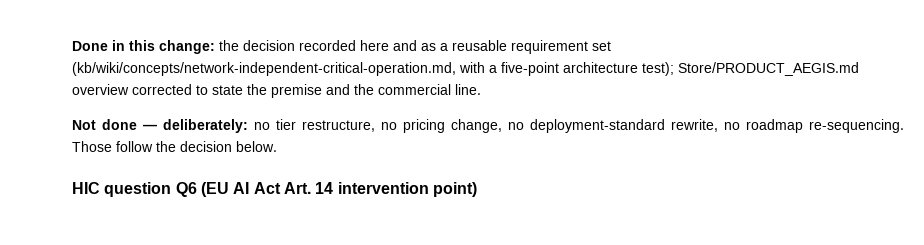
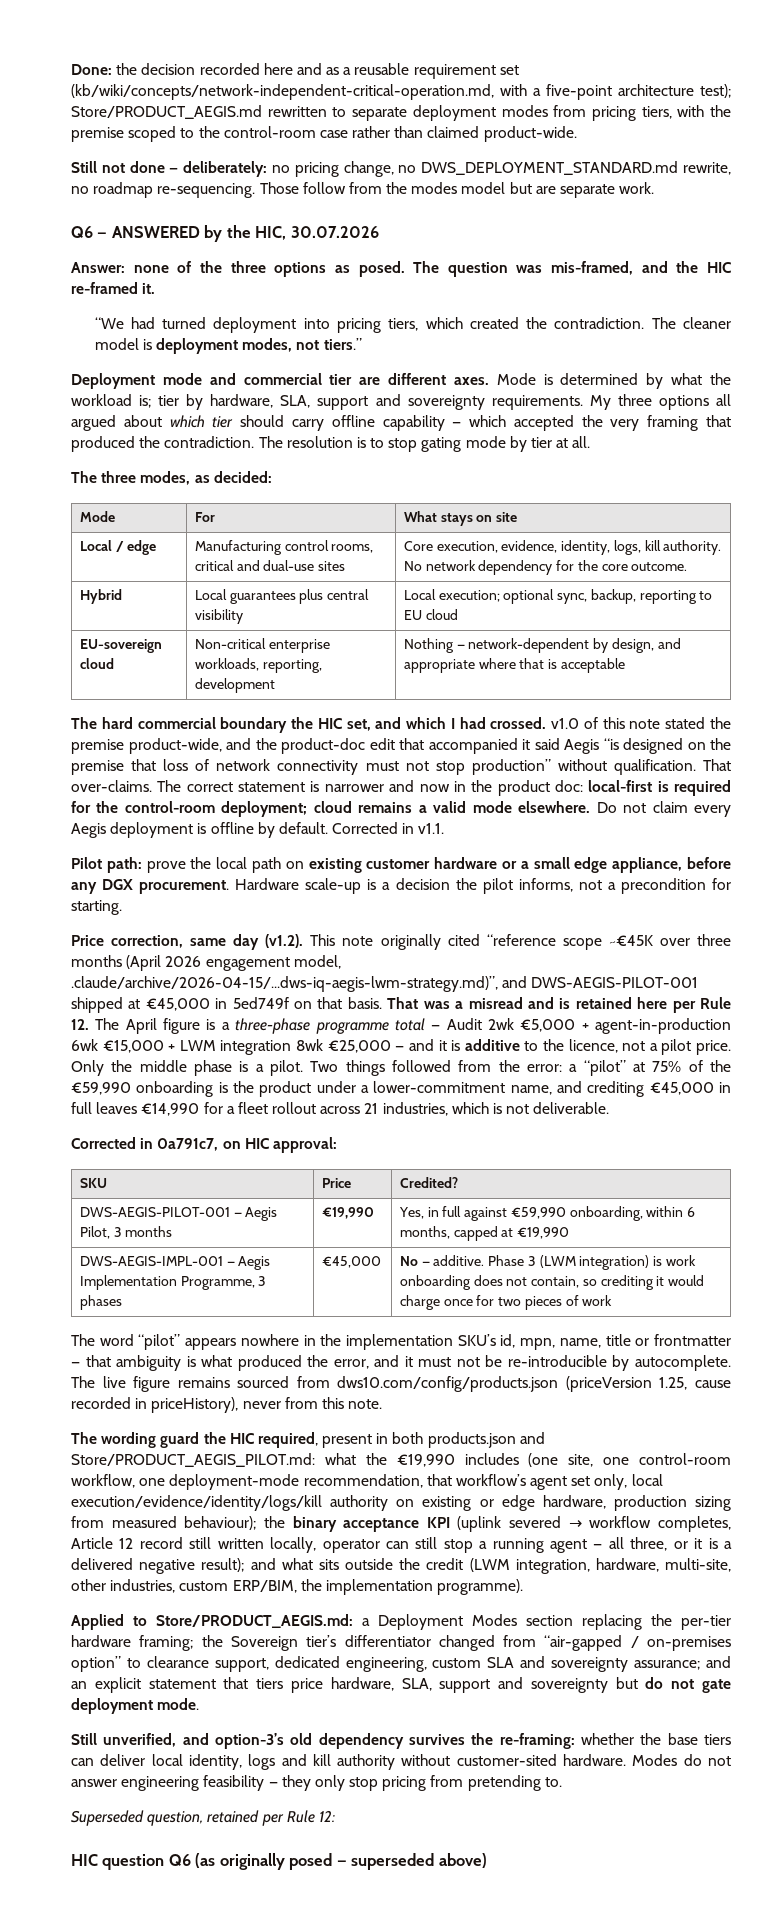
- Done in this change: the decision recorded here and as a reusable requirement set (kb/wiki/concepts/network-independent-critical-operation.md, with a five-point architecture test); Store/PRODUCT_AEGIS.md overview corrected to state the premise and the commercial line.
- Not done — deliberately: no tier restructure, no pricing change, no deployment-standard rewrite, no roadmap re-sequencing.
+ Done: the decision recorded here and as a reusable requirement set (kb/wiki/concepts/network-independent-critical-operation.md, with a five-point architecture test); Store/PRODUCT_AEGIS.md rewritten to separate deployment modes from pricing tiers, with the premise scoped to the control-room case rather than claimed product-wide.
+ Still not done — deliberately: no pricing change, no DWS_DEPLOYMENT_STANDARD.md rewrite, no roadmap re-sequencing.
- Those follow the decision below.
- HIC question Q6 (EU AI Act Art. 14 intervention point)
+ Those follow from the modes model but are separate work.
+ Q6 — ANSWERED by the HIC, 30.07.2026
+ Answer: none of the three options as posed. The question was mis-framed, and the HIC re-framed it.
+ “We had turned deployment into pricing tiers, which created the contradiction. The cleaner model is deployment modes, not tiers.”
+ Deployment mode and commercial tier are different axes. Mode is determined by what the workload is; tier by hardware, SLA, support and sovereignty requirements. My three options all argued about which tier should carry offline capability — which accepted the very framing that produced the contradiction. The resolution is to stop gating mode by tier at all.
+ The three modes, as decided:
+ Mode | For | What stays on site
+ Local / edge | Manufacturing control rooms, critical and dual-use sites | Core execution, evidence, identity, logs, kill authority. No network dependency for the core outcome.
+ Hybrid | Local guarantees plus central visibility | Local execution; optional sync, backup, reporting to EU cloud
+ EU-sovereign cloud | Non-critical enterprise workloads, reporting, development | Nothing — network-dependent by design, and appropriate where that is acceptable
+ The hard commercial boundary the HIC set, and which I had crossed. v1.0 of this note stated the premise product-wide, and the product-doc edit that accompanied it said Aegis “is designed on the premise that loss of network connectivity must not stop production” without qualification. That over-claims. The correct statement is narrower and now in the product doc: local-first is required for the control-room deployment; cloud remains a valid mode elsewhere. Do not claim every Aegis deployment is offline by default. Corrected in v1.1.
+ Pilot path: prove the local path on existing customer hardware or a small edge appliance, before any DGX procurement. Hardware scale-up is a decision the pilot informs, not a precondition for starting.
+ Price correction, same day (v1.2). This note originally cited “reference scope ~€45K over three months (April 2026 engagement model, .claude/archive/2026-04-15/...dws-iq-aegis-lwm-strategy.md)”, and DWS-AEGIS-PILOT-001 shipped at €45,000 in 5ed749f on that basis. That was a misread and is retained here per Rule 12. The April figure is a three-phase programme total — Audit 2wk €5,000 + agent-in-production 6wk €15,000 + LWM integration 8wk €25,000 — and it is additive to the licence, not a pilot price. Only the middle phase is a pilot. Two things followed from the error: a “pilot” at 75% of the €59,990 onboarding is the product under a lower-commitment name, and crediting €45,000 in full leaves €14,990 for a fleet rollout across 21 industries, which is not deliverable.
+ Corrected in 0a791c7, on HIC approval:
+ SKU | Price | Credited?
+ DWS-AEGIS-PILOT-001 — Aegis Pilot, 3 months | €19,990 | Yes, in full against €59,990 onboarding, within 6 months, capped at €19,990
+ DWS-AEGIS-IMPL-001 — Aegis Implementation Programme, 3 phases | €45,000 | No — additive. Phase 3 (LWM integration) is work onboarding does not contain, so crediting it would charge once for two pieces of work
+ The word “pilot” appears nowhere in the implementation SKU’s id, mpn, name, title or frontmatter — that ambiguity is what produced the error, and it must not be re-introducible by autocomplete. The live figure remains sourced from dws10.com/config/products.json (priceVersion 1.25, cause recorded in priceHistory), never from this note.
+ The wording guard the HIC required, present in both products.json and Store/PRODUCT_AEGIS_PILOT.md: what the €19,990 includes (one site, one control-room workflow, one deployment-mode recommendation, that workflow’s agent set only, local execution/evidence/identity/logs/kill authority on existing or edge hardware, production sizing from measured behaviour); the binary acceptance KPI (uplink severed → workflow completes, Article 12 record still written locally, operator can still stop a running agent — all three, or it is a delivered negative result); and what sits outside the credit (LWM integration, hardware, multi-site, other industries, custom ERP/BIM, the implementation programme).
+ Applied to Store/PRODUCT_AEGIS.md: a Deployment Modes section replacing the per-tier hardware framing; the Sovereign tier’s differentiator changed from “air-gapped / on-premises option” to clearance support, dedicated engineering, custom SLA and sovereignty assurance; and an explicit statement that tiers price hardware, SLA, support and sovereignty but do not gate deployment mode.
+ Still unverified, and option-3’s old dependency survives the re-framing: whether the base tiers can deliver local identity, logs and kill authority without customer-sited hardware. Modes do not answer engineering feasibility — they only stop pricing from pretending to.
+ Superseded question, retained per Rule 12:
+ HIC question Q6 (as originally posed — superseded above)

